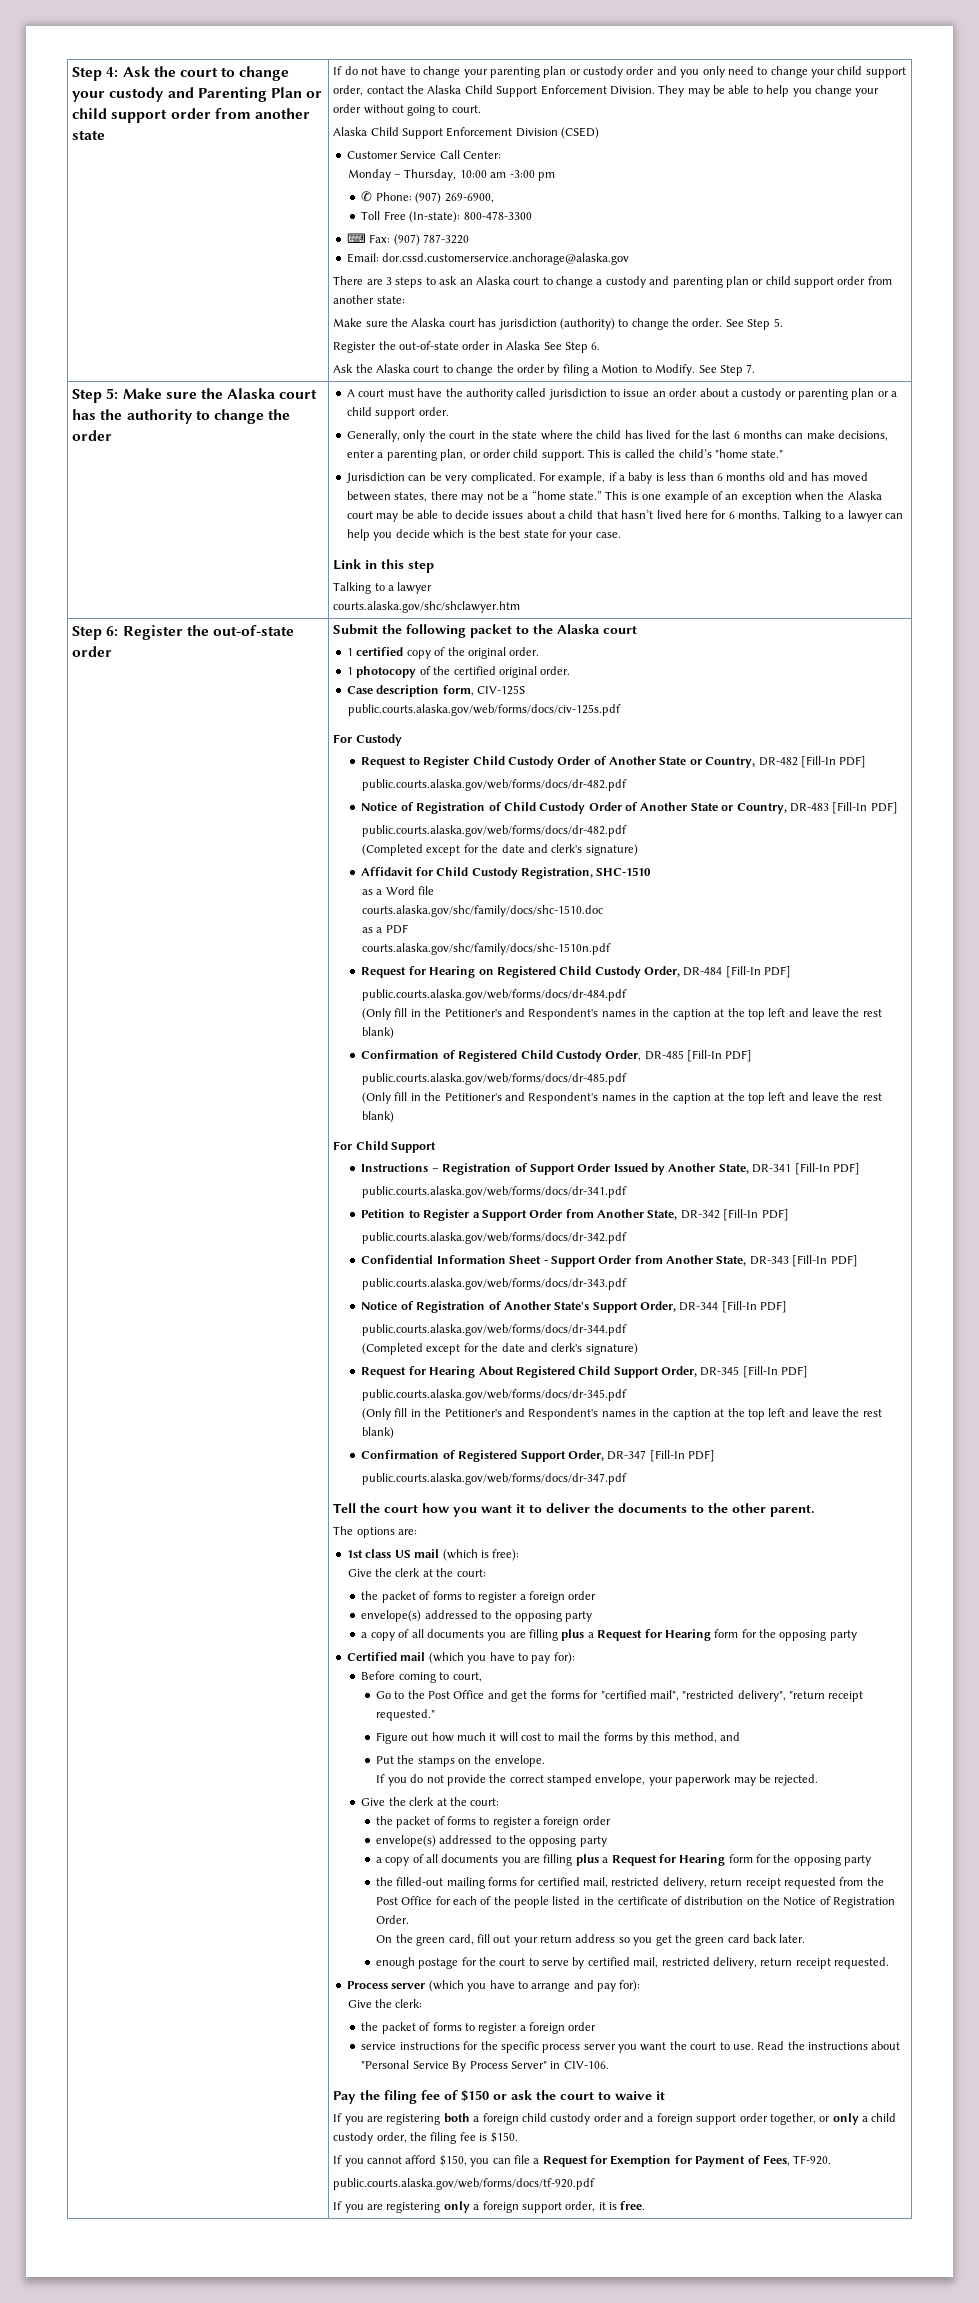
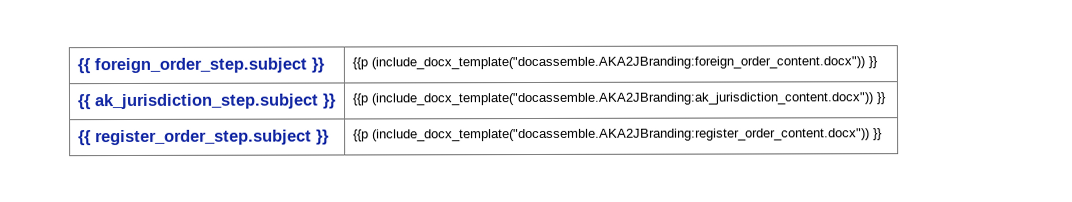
- Step 4: Ask the court to change your custody and Parenting Plan or child support order from another state | If do not have to change your parenting plan or custody order and you only need to change your child support order, contact the Alaska Child Support Enforcement Division. They may be able to help you change your order without going to court.
- Alaska Child Support Enforcement Division (CSED)
- Customer Service Call Center:
- Monday – Thursday, 10:00 am -3:00 pm
- ✆ Phone: (907) 269-6900,
- Toll Free (In-state): 800-478-3300
- ⌨ Fax: (907) 787-3220
- Email: dor.cssd.customerservice.anchorage@alaska.gov
- There are 3 steps to ask an Alaska court to change a custody and parenting plan or child support order from another state:
- Make sure the Alaska court has jurisdiction (authority) to change the order. See Step 5.
- Register the out-of-state order in Alaska See Step 6.
- Ask the Alaska court to change the order by filing a Motion to Modify. See Step 7.
- Step 5: Make sure the Alaska court has the authority to change the order | A court must have the authority called jurisdiction to issue an order about a custody or parenting plan or a child support order.
- Generally, only the court in the state where the child has lived for the last 6 months can make decisions, enter a parenting plan, or order child support. This is called the child’s "home state."
- Jurisdiction can be very complicated. For example, if a baby is less than 6 months old and has moved between states, there may not be a “home state.” This is one example of an exception when the Alaska court may be able to decide issues about a child that hasn’t lived here for 6 months. Talking to a lawyer can help you decide which is the best state for your case.
- Link in this step
- Talking to a lawyer
- courts.alaska.gov/shc/shclawyer.htm
- Step 6: Register the out-of-state order | Submit the following packet to the Alaska court
- 1 certified copy of the original order.
- 1 photocopy of the certified original order.
- Case description form, CIV-125S
- public.courts.alaska.gov/web/forms/docs/civ-125s.pdf
- For Custody
- Request to Register Child Custody Order of Another State or Country, DR-482 [Fill-In PDF]
- public.courts.alaska.gov/web/forms/docs/dr-482.pdf
- Notice of Registration of Child Custody Order of Another State or Country, DR-483 [Fill-In PDF]
- public.courts.alaska.gov/web/forms/docs/dr-482.pdf
- (Completed except for the date and clerk's signature)
- Affidavit for Child Custody Registration, SHC-1510
- as a Word file
- courts.alaska.gov/shc/family/docs/shc-1510.doc
- as a PDF
- courts.alaska.gov/shc/family/docs/shc-1510n.pdf
- Request for Hearing on Registered Child Custody Order, DR-484 [Fill-In PDF]
- public.courts.alaska.gov/web/forms/docs/dr-484.pdf
- (Only fill in the Petitioner's and Respondent's names in the caption at the top left and leave the rest blank)
- Confirmation of Registered Child Custody Order, DR-485 [Fill-In PDF]
- public.courts.alaska.gov/web/forms/docs/dr-485.pdf
- (Only fill in the Petitioner's and Respondent's names in the caption at the top left and leave the rest blank)
- For Child Support
- Instructions – Registration of Support Order Issued by Another State, DR-341 [Fill-In PDF]
- public.courts.alaska.gov/web/forms/docs/dr-341.pdf
- Petition to Register a Support Order from Another State, DR-342 [Fill-In PDF]
- public.courts.alaska.gov/web/forms/docs/dr-342.pdf
- Confidential Information Sheet - Support Order from Another State, DR-343 [Fill-In PDF]
- public.courts.alaska.gov/web/forms/docs/dr-343.pdf
- Notice of Registration of Another State's Support Order, DR-344 [Fill-In PDF]
- public.courts.alaska.gov/web/forms/docs/dr-344.pdf
- (Completed except for the date and clerk's signature)
- Request for Hearing About Registered Child Support Order, DR-345 [Fill-In PDF]
- public.courts.alaska.gov/web/forms/docs/dr-345.pdf
- (Only fill in the Petitioner's and Respondent's names in the caption at the top left and leave the rest blank)
- Confirmation of Registered Support Order, DR-347 [Fill-In PDF]
- public.courts.alaska.gov/web/forms/docs/dr-347.pdf
- Tell the court how you want it to deliver the documents to the other parent.
- The options are:
- 1st class US mail (which is free):
- Give the clerk at the court:
- the packet of forms to register a foreign order
- envelope(s) addressed to the opposing party
- a copy of all documents you are filling plus a Request for Hearing form for the opposing party
- Certified mail (which you have to pay for):
- Before coming to court,
- Go to the Post Office and get the forms for "certified mail", "restricted delivery", "return receipt requested."
- Figure out how much it will cost to mail the forms by this method, and
- Put the stamps on the envelope.
- If you do not provide the correct stamped envelope, your paperwork may be rejected.
- Give the clerk at the court:
- the packet of forms to register a foreign order
- envelope(s) addressed to the opposing party
- a copy of all documents you are filling plus a Request for Hearing form for the opposing party
- the filled-out mailing forms for certified mail, restricted delivery, return receipt requested from the Post Office for each of the people listed in the certificate of distribution on the Notice of Registration Order.
- On the green card, fill out your return address so you get the green card back later.
- enough postage for the court to serve by certified mail, restricted delivery, return receipt requested.
- Process server (which you have to arrange and pay for):
- Give the clerk:
- the packet of forms to register a foreign order
- service instructions for the specific process server you want the court to use. Read the instructions about "Personal Service By Process Server" in CIV-106.
- Pay the filing fee of $150 or ask the court to waive it
- If you are registering both a foreign child custody order and a foreign support order together, or only a child custody order, the filing fee is $150.
- If you cannot afford $150, you can file a Request for Exemption for Payment of Fees, TF-920.
- public.courts.alaska.gov/web/forms/docs/tf-920.pdf
- If you are registering only a foreign support order, it is free.
+ {{ foreign_order_step.subject }} | {{p (include_docx_template("docassemble.AKA2JBranding:foreign_order_content.docx")) }}
+ {{ ak_jurisdiction_step.subject }} | {{p (include_docx_template("docassemble.AKA2JBranding:ak_jurisdiction_content.docx")) }}
+ {{ register_order_step.subject }} | {{p (include_docx_template("docassemble.AKA2JBranding:register_order_content.docx")) }}

